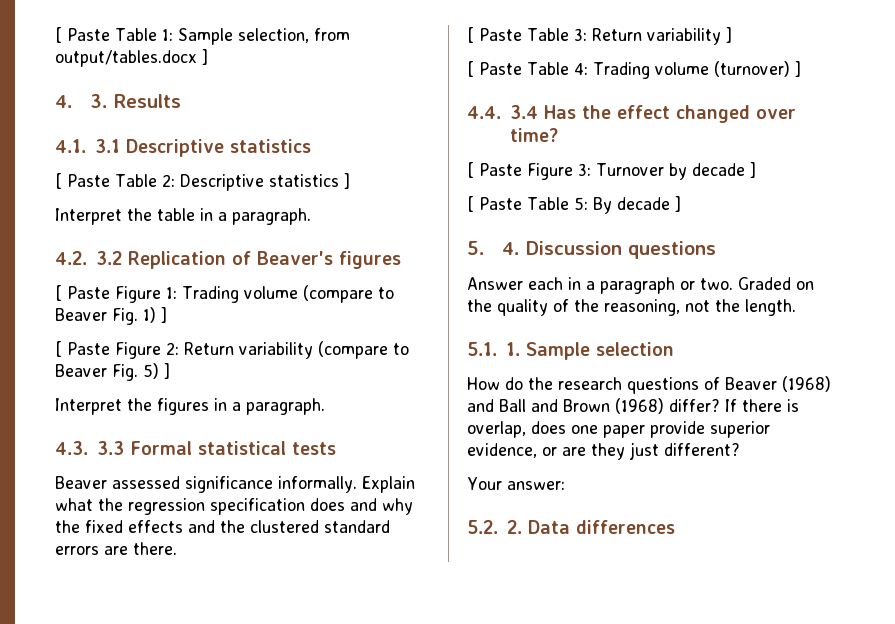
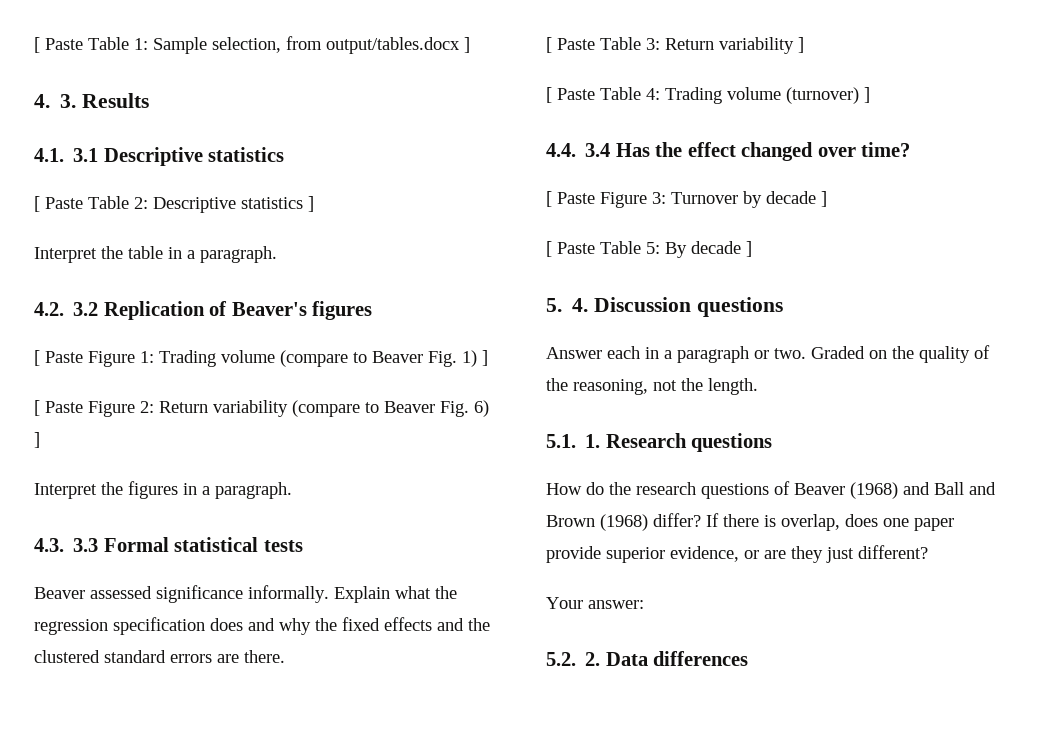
- [ Paste Figure 2: Return variability (compare to Beaver Fig. 5) ]
+ [ Paste Figure 2: Return variability (compare to Beaver Fig. 6) ]
- 5.1. 1. Sample selection
+ 5.1. 1. Research questions

